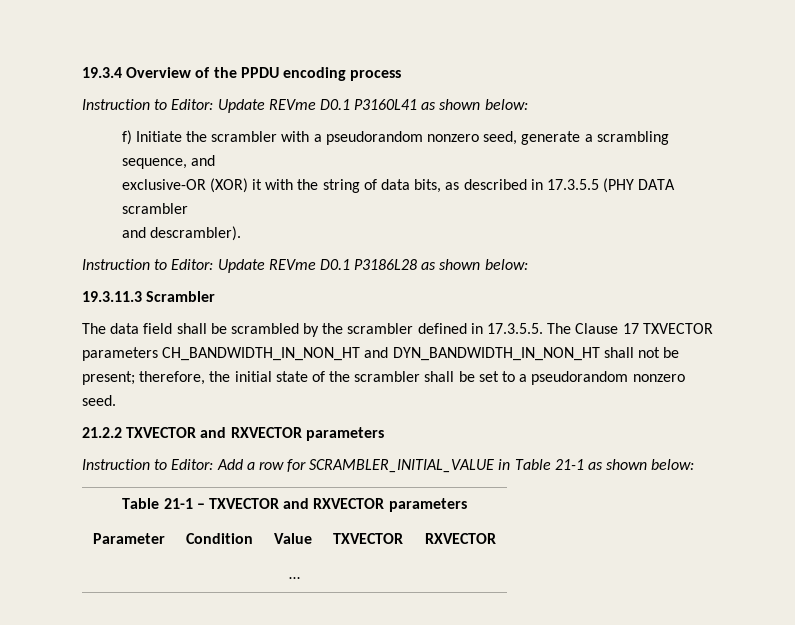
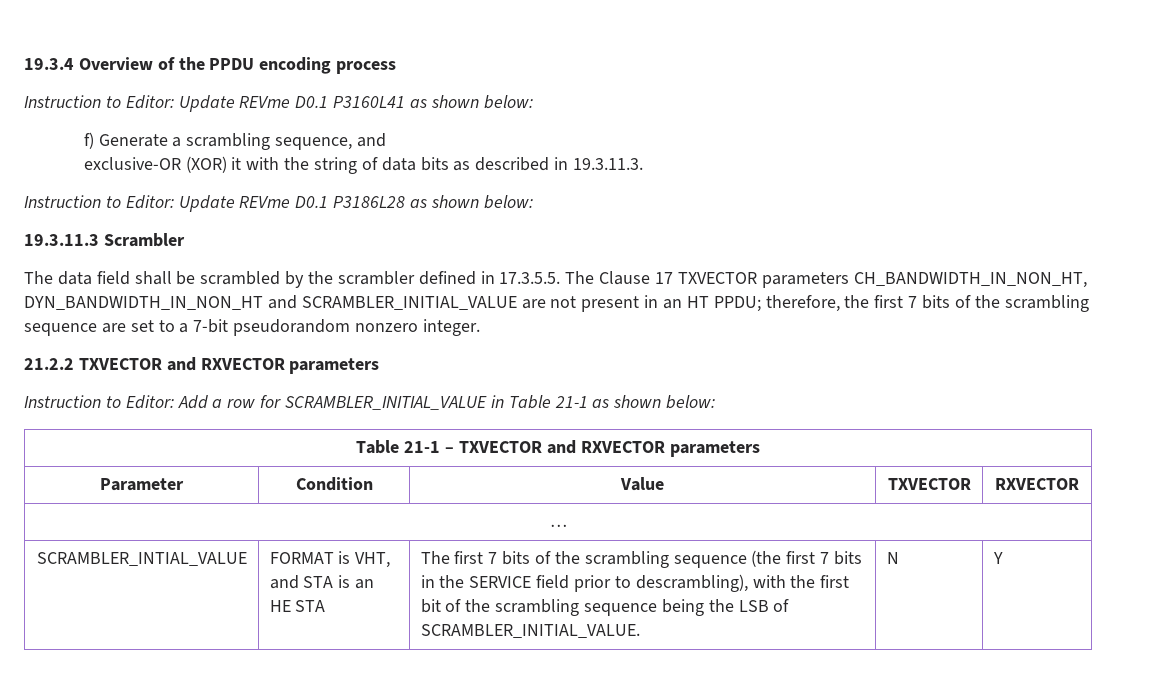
- f) Initiate the scrambler with a pseudorandom nonzero seed, generate a scrambling sequence, and
+ f) Generate a scrambling sequence, and
- exclusive-OR (XOR) it with the string of data bits, as described in 17.3.5.5 (PHY DATA scrambler
- and descrambler).
+ exclusive-OR (XOR) it with the string of data bits as described in 19.3.11.3.
- The data field shall be scrambled by the scrambler defined in 17.3.5.5. The Clause 17 TXVECTOR parameters CH_BANDWIDTH_IN_NON_HT and DYN_BANDWIDTH_IN_NON_HT shall not be present; therefore, the initial state of the scrambler shall be set to a pseudorandom nonzero seed.
+ The data field shall be scrambled by the scrambler defined in 17.3.5.5. The Clause 17 TXVECTOR parameters CH_BANDWIDTH_IN_NON_HT, DYN_BANDWIDTH_IN_NON_HT and SCRAMBLER_INITIAL_VALUE are not present in an HT PPDU; therefore, the first 7 bits of the scrambling sequence are set to a 7-bit pseudorandom nonzero integer.
+ SCRAMBLER_INTIAL_VALUE | FORMAT is VHT, and STA is an HE STA | The first 7 bits of the scrambling sequence (the first 7 bits in the SERVICE field prior to descrambling), with the first bit of the scrambling sequence being the LSB of SCRAMBLER_INITIAL_VALUE. | N | Y

